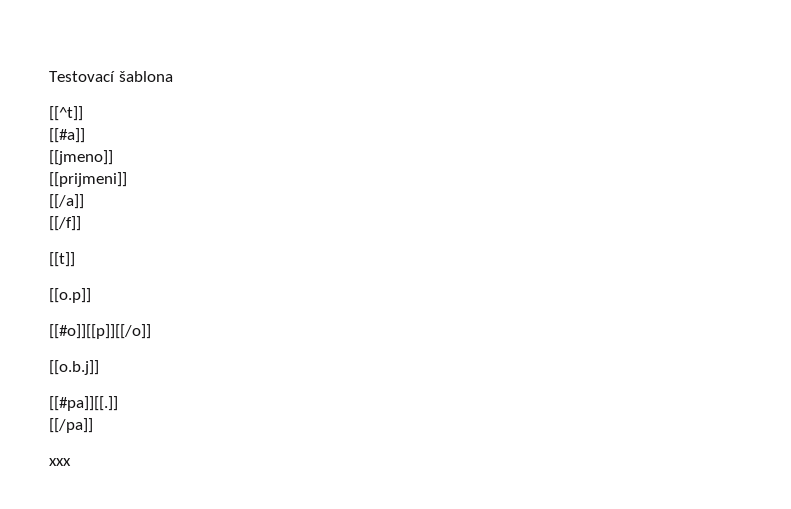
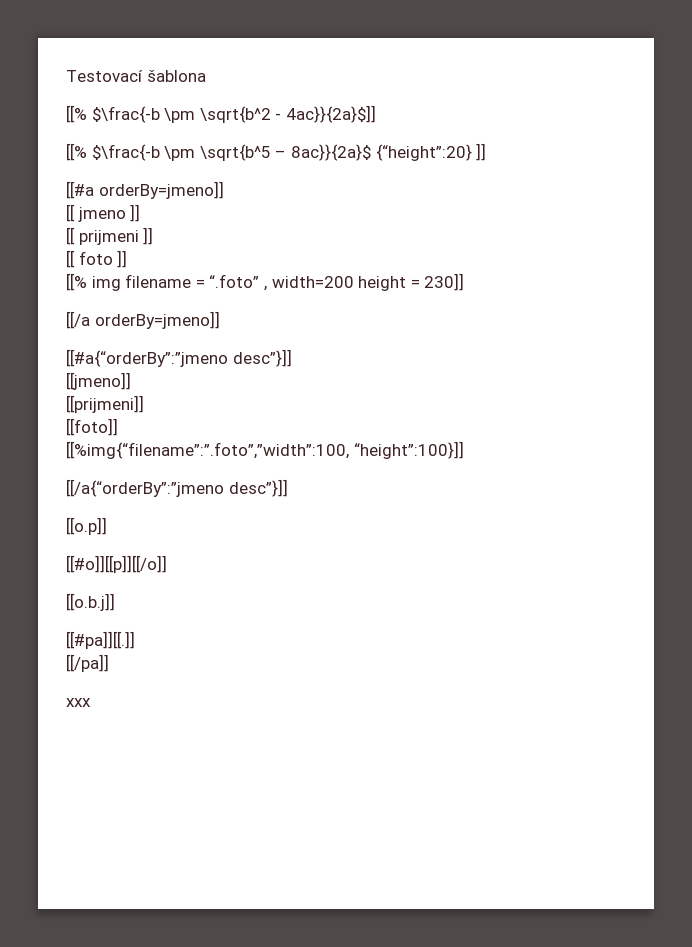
- [[^t]]
- [[#a]]
+ [[% $\frac{-b \pm \sqrt{b^2 - 4ac}}{2a}$]]
+ [[% $\frac{-b \pm \sqrt{b^5 – 8ac}}{2a}$ {“height”:20} ]]
+ [[#a orderBy=jmeno]]
+ [[ jmeno ]]
+ [[ prijmeni ]]
+ [[ foto ]]
+ [[% img filename = “.foto” , width=200 height = 230]]
+ [[/a orderBy=jmeno]]
+ [[#a{“orderBy”:”jmeno desc”}]]
  [[jmeno]]
  [[prijmeni]]
- [[/a]]
- [[/f]]
- [[t]]
+ [[foto]]
+ [[%img{“filename”:”.foto”,”width”:100, “height”:100}]]
+ [[/a{“orderBy”:”jmeno desc”}]]

